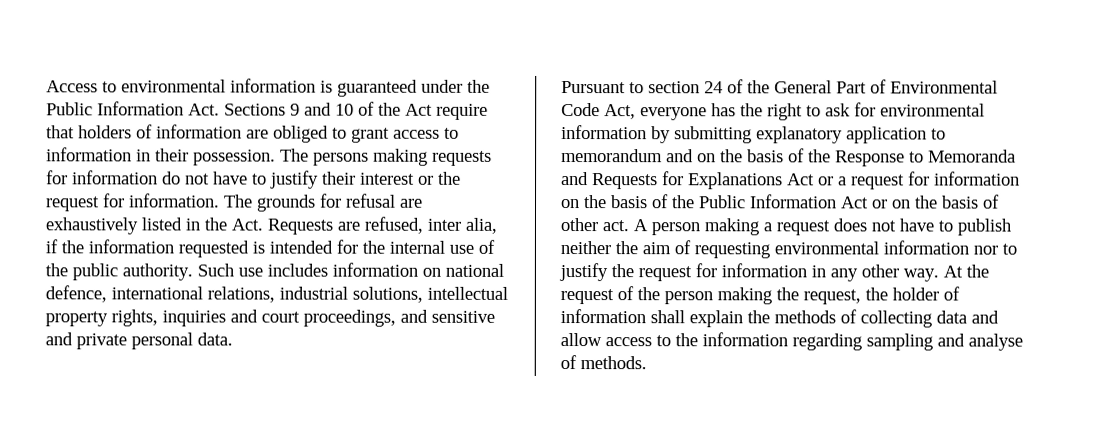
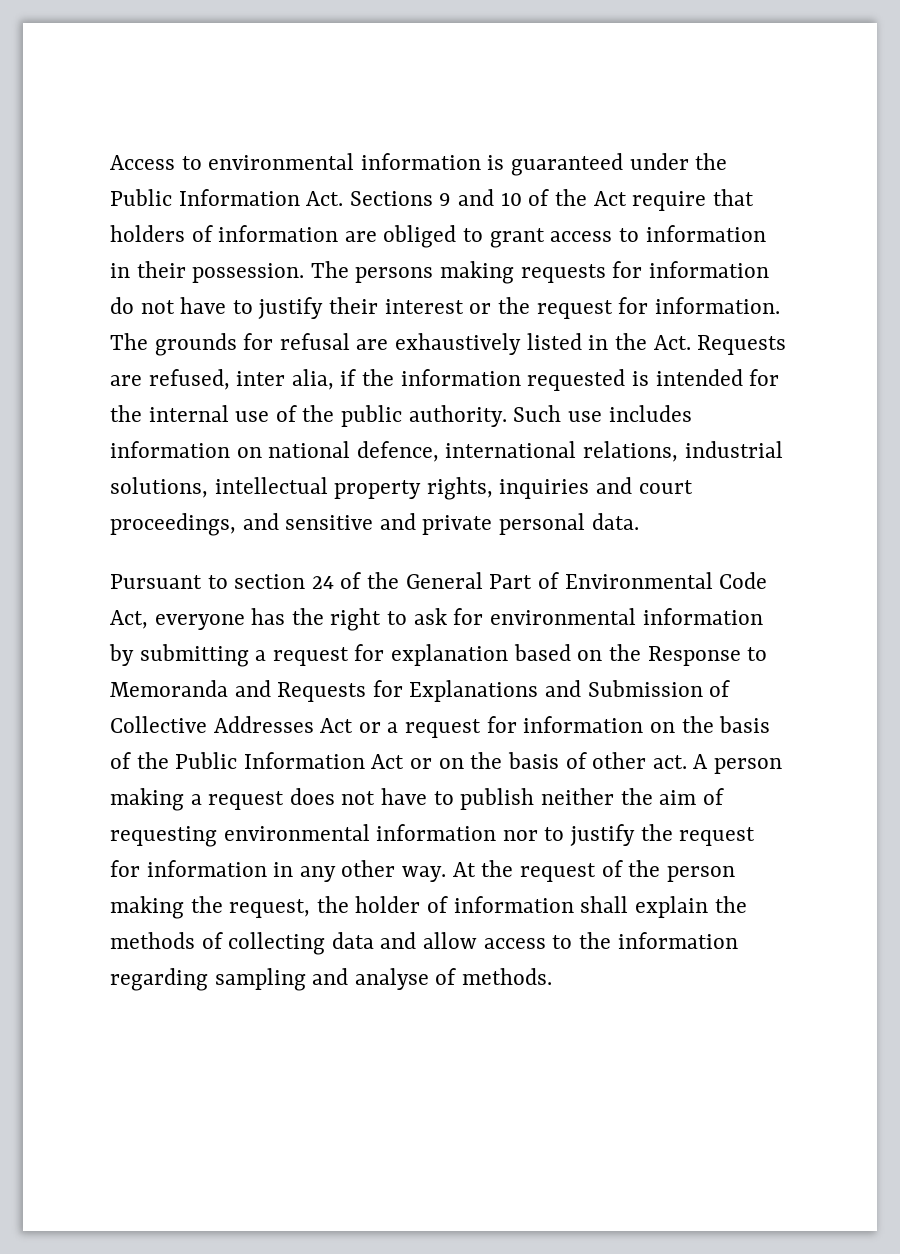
- Pursuant to section 24 of the General Part of Environmental Code Act, everyone has the right to ask for environmental information by submitting explanatory application to memorandum and on the basis of the Response to Memoranda and Requests for Explanations Act or a request for information on the basis of the Public Information Act or on the basis of other act.
+ Pursuant to section 24 of the General Part of Environmental Code Act, everyone has the right to ask for environmental information by submitting a request for explanation based on the Response to Memoranda and Requests for Explanations and Submission of Collective Addresses Act or a request for information on the basis of the Public Information Act or on the basis of other act.

